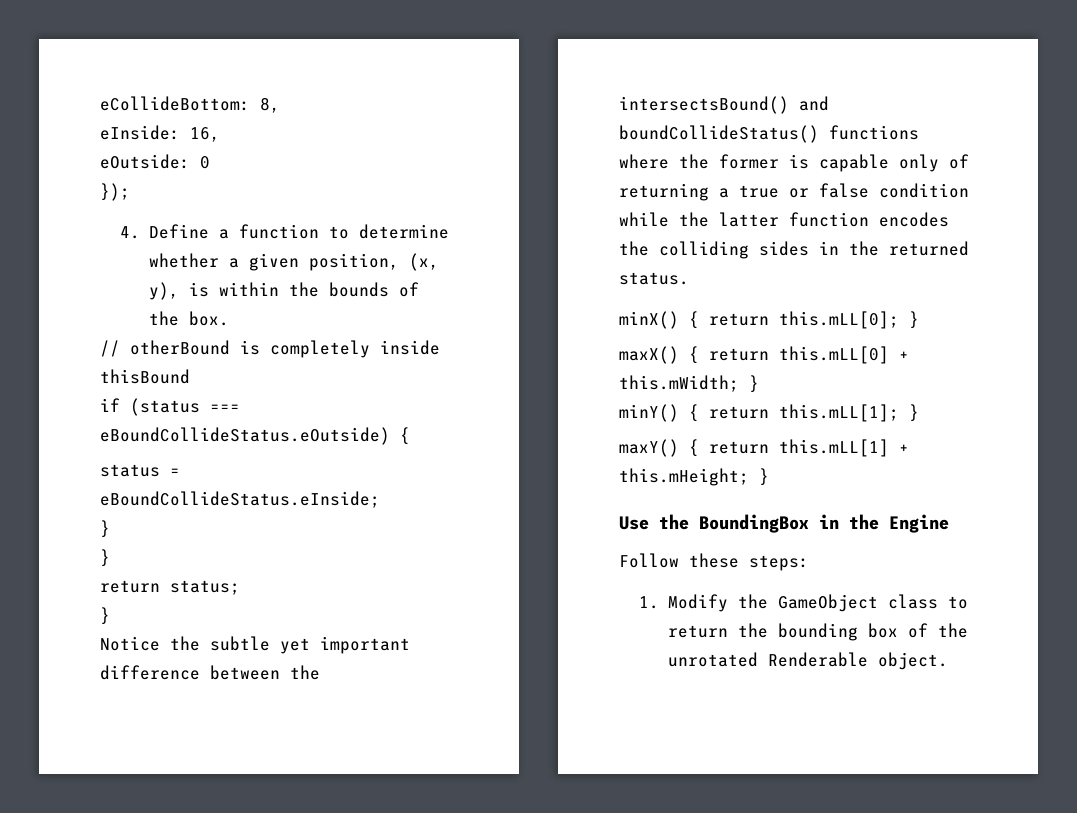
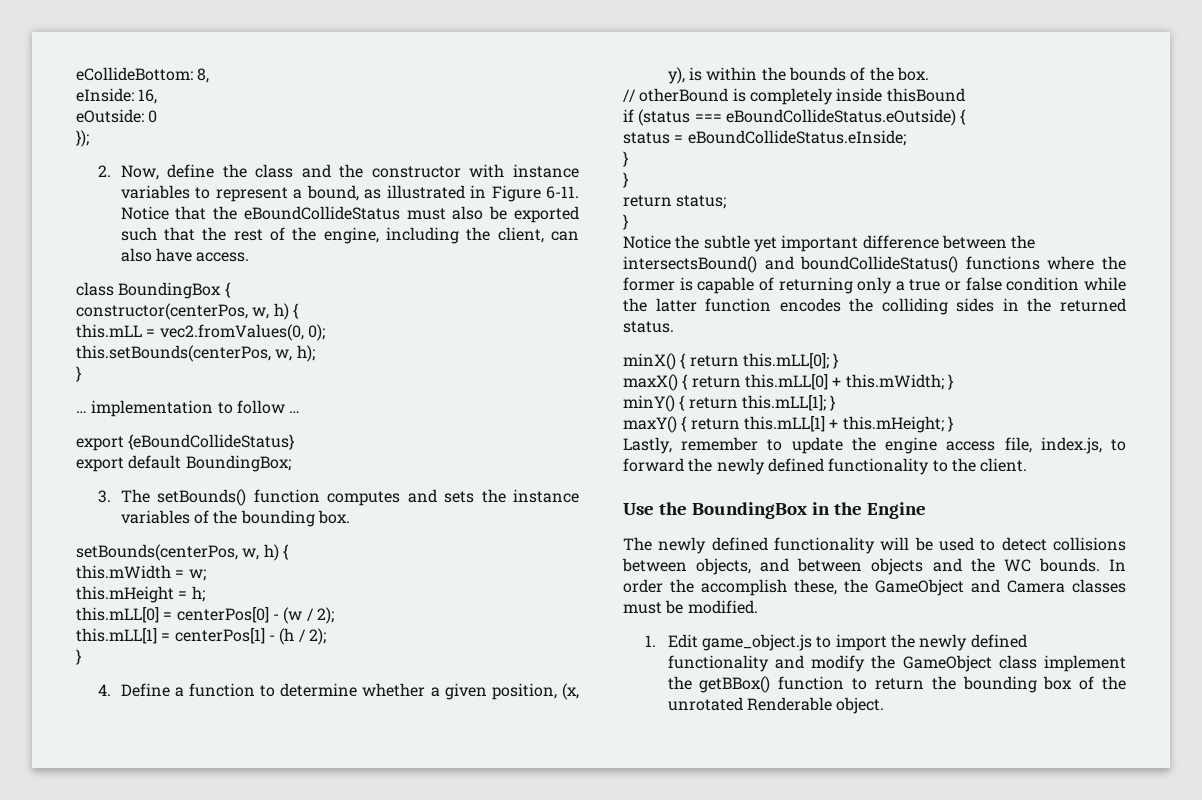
+ 2. Now, define the class and the constructor with instance variables to represent a bound, as illustrated in Figure 6-11. Notice that the eBoundCollideStatus must also be exported such that the rest of the engine, including the client, can also have access.
+ class BoundingBox {
+ constructor(centerPos, w, h) {
+ this.mLL = vec2.fromValues(0, 0);
+ this.setBounds(centerPos, w, h);
+ }
+ … implementation to follow …
+ export {eBoundCollideStatus}
+ export default BoundingBox;
+ 3. The setBounds() function computes and sets the instance variables of the bounding box.
+ setBounds(centerPos, w, h) {
+ this.mWidth = w;
+ this.mHeight = h;
+ this.mLL[0] = centerPos[0] - (w / 2);
+ this.mLL[1] = centerPos[1] - (h / 2);
+ }
- Notice the subtle yet important difference between the intersectsBound() and boundCollideStatus() functions where the former is capable only of returning a true or false condition while the latter function encodes the colliding sides in the returned status.
+ Notice the subtle yet important difference between the intersectsBound() and boundCollideStatus() functions where the former is capable of returning only a true or false condition while the latter function encodes the colliding sides in the returned status.
+ Lastly, remember to update the engine access file, index.js, to forward the newly defined functionality to the client.
- Follow these steps:
- 1. Modify the GameObject class to return the bounding box of the unrotated Renderable object.
+ The newly defined functionality will be used to detect collisions between objects, and between objects and the WC bounds. In order the accomplish these, the GameObject and Camera classes must be modified.
+ 1. Edit game_object.js to import the newly defined functionality and modify the GameObject class implement the getBBox() function to return the bounding box of the unrotated Renderable object.

